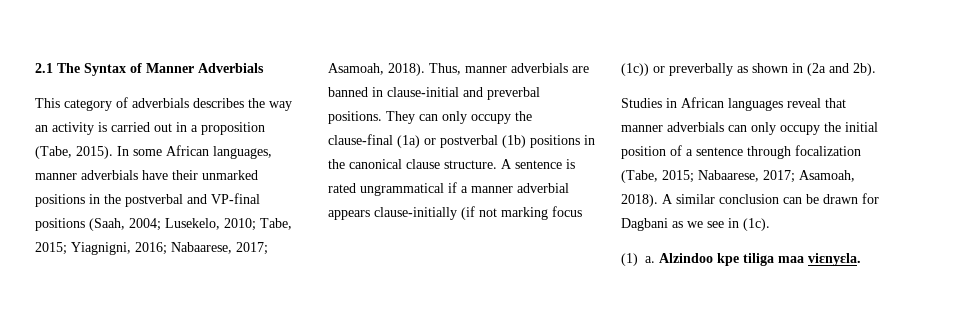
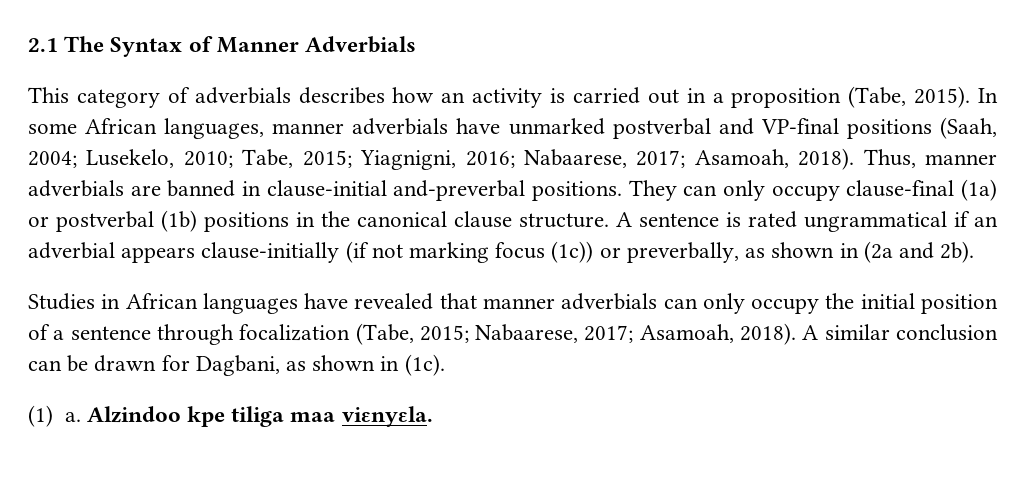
- This category of adverbials describes the way an activity is carried out in a proposition (Tabe, 2015).
+ This category of adverbials describes how an activity is carried out in a proposition (Tabe, 2015).
- In some African languages, manner adverbials have their unmarked positions in the postverbal and VP-final positions (Saah, 2004; Lusekelo, 2010; Tabe, 2015; Yiagnigni, 2016; Nabaarese, 2017; Asamoah, 2018).
+ In some African languages, manner adverbials have unmarked postverbal and VP-final positions (Saah, 2004; Lusekelo, 2010; Tabe, 2015; Yiagnigni, 2016; Nabaarese, 2017; Asamoah, 2018).
- Thus, manner adverbials are banned in clause-initial and preverbal positions.
+ Thus, manner adverbials are banned in clause-initial and-preverbal positions.
- They can only occupy the clause-final (1a) or postverbal (1b) positions in the canonical clause structure.
+ They can only occupy clause-final (1a) or postverbal (1b) positions in the canonical clause structure.
- A sentence is rated ungrammatical if a manner adverbial appears clause-initially (if not marking focus (1c)) or preverbally as shown in (2a and 2b).
+ A sentence is rated ungrammatical if an adverbial appears clause-initially (if not marking focus (1c)) or preverbally, as shown in (2a and 2b).
- Studies in African languages reveal that manner adverbials can only occupy the initial position of a sentence through focalization (Tabe, 2015; Nabaarese, 2017; Asamoah, 2018).
+ Studies in African languages have revealed that manner adverbials can only occupy the initial position of a sentence through focalization (Tabe, 2015; Nabaarese, 2017; Asamoah, 2018).
- A similar conclusion can be drawn for Dagbani as we see in (1c).
+ A similar conclusion can be drawn for Dagbani, as shown in (1c).

